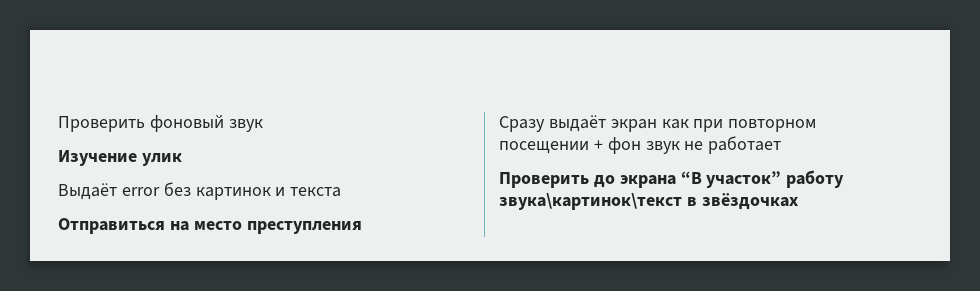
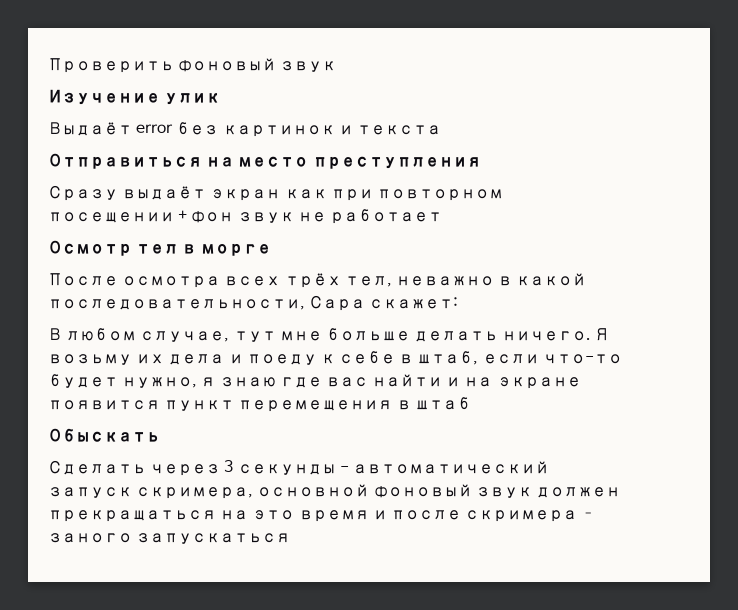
- Проверить до экрана “В участок” работу звука\картинок\текст в звёздочках
+ Осмотр тел в морге
+ После осмотра всех трёх тел, неважно в какой последовательности, Сара скажет:
+ В любом случае, тут мне больше делать ничего. Я возьму их дела и поеду к себе в штаб, если что-то будет нужно, я знаю где вас найти и на экране появится пункт перемещения в штаб
+ Обыскать
+ Сделать через 3 секунды - автоматический запуск скримера, основной фоновый звук должен прекращаться на это время и после скримера – заного запускаться

